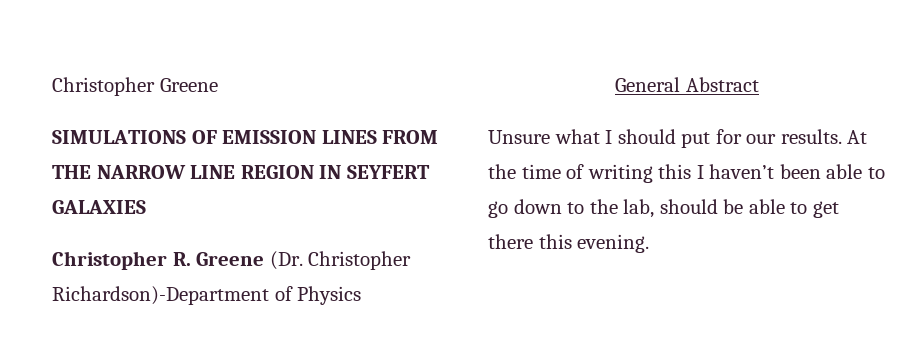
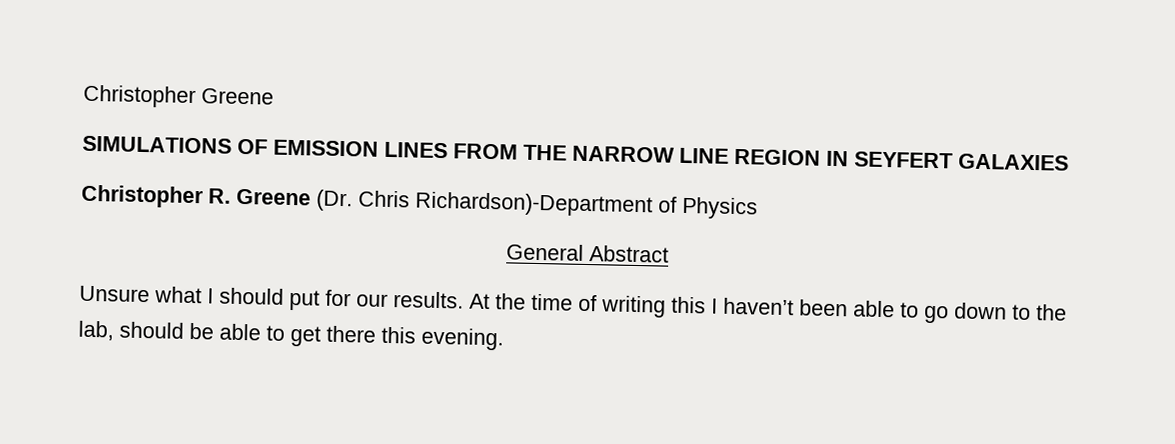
- Christopher R. Greene (Dr. Christopher Richardson)-Department of Physics
+ Christopher R. Greene (Dr. Chris Richardson)-Department of Physics

